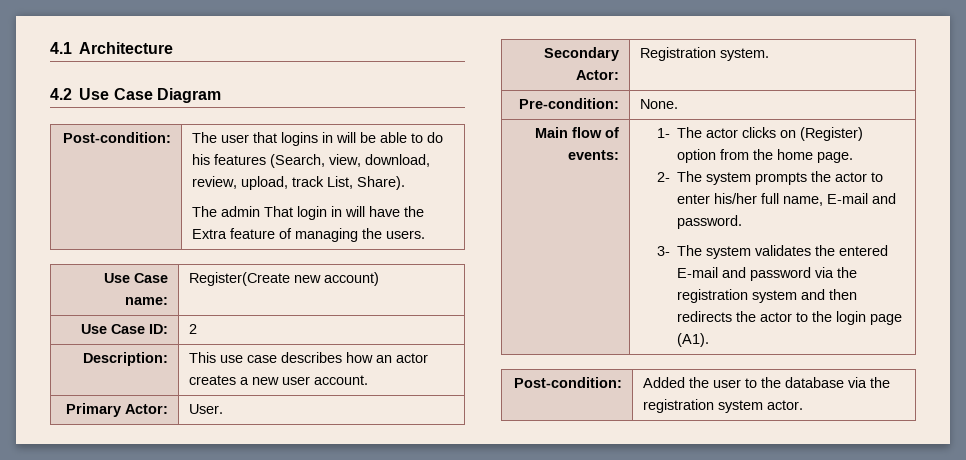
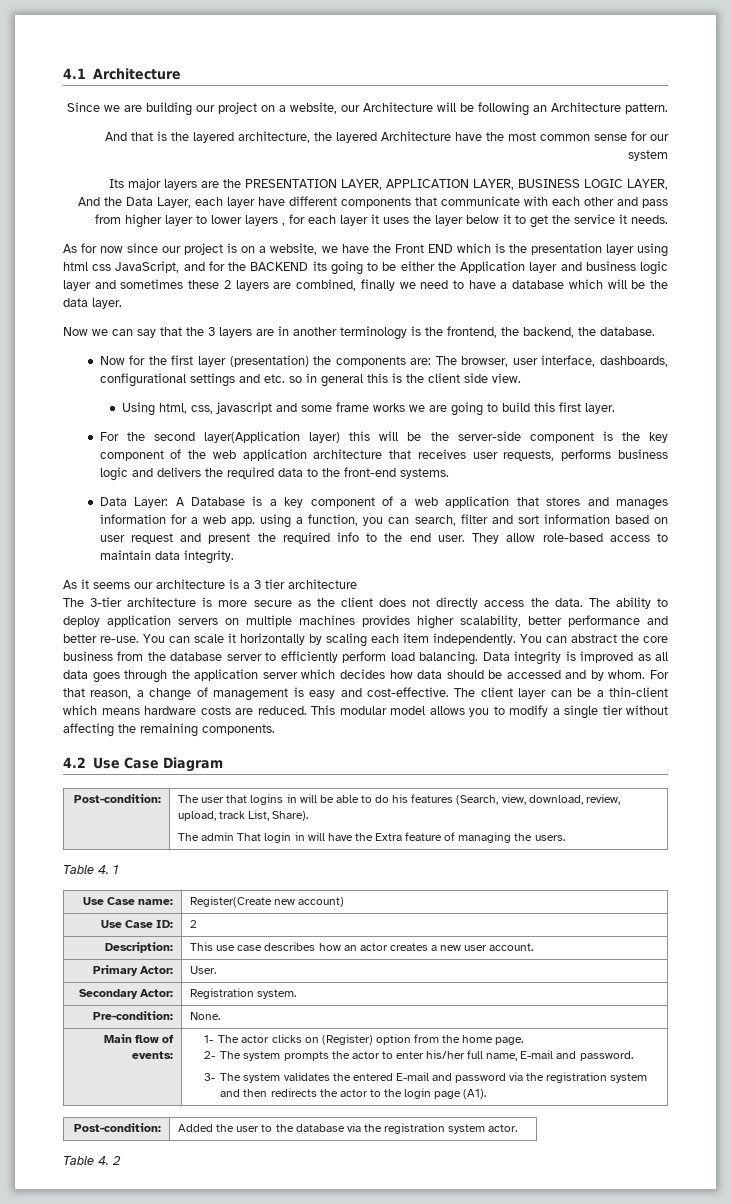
+ Since we are building our project on a website, our Architecture will be following an Architecture pattern.
+ And that is the layered architecture, the layered Architecture have the most common sense for our system
+ Its major layers are the PRESENTATION LAYER, APPLICATION LAYER, BUSINESS LOGIC LAYER,
+ And the Data Layer, each layer have different components that communicate with each other and pass from higher layer to lower layers , for each layer it uses the layer below it to get the service it needs.
+ As for now since our project is on a website, we have the Front END which is the presentation layer using html css JavaScript, and for the BACKEND its going to be either the Application layer and business logic layer and sometimes these 2 layers are combined, finally we need to have a database which will be the data layer.
+ Now we can say that the 3 layers are in another terminology is the frontend, the backend, the database.
+ Now for the first layer (presentation) the components are: The browser, user interface, dashboards, configurational settings and etc. so in general this is the client side view.
+ Using html, css, javascript and some frame works we are going to build this first layer.
+ For the second layer(Application layer) this will be the server-side component is the key component of the web application architecture that receives user requests, performs business logic and delivers the required data to the front-end systems.
+ Data Layer: A Database is a key component of a web application that stores and manages information for a web app. using a function, you can search, filter and sort information based on user request and present the required info to the end user. They allow role-based access to maintain data integrity.
+ As it seems our architecture is a 3 tier architecture
+ The 3-tier architecture is more secure as the client does not directly access the data. The ability to deploy application servers on multiple machines provides higher scalability, better performance and better re-use. You can scale it horizontally by scaling each item independently. You can abstract the core business from the database server to efficiently perform load balancing. Data integrity is improved as all data goes through the application server which decides how data should be accessed and by whom. For that reason, a change of management is easy and cost-effective. The client layer can be a thin-client which means hardware costs are reduced. This modular model allows you to modify a single tier without affecting the remaining components.
+ Table 4. 1
+ Table 4. 2

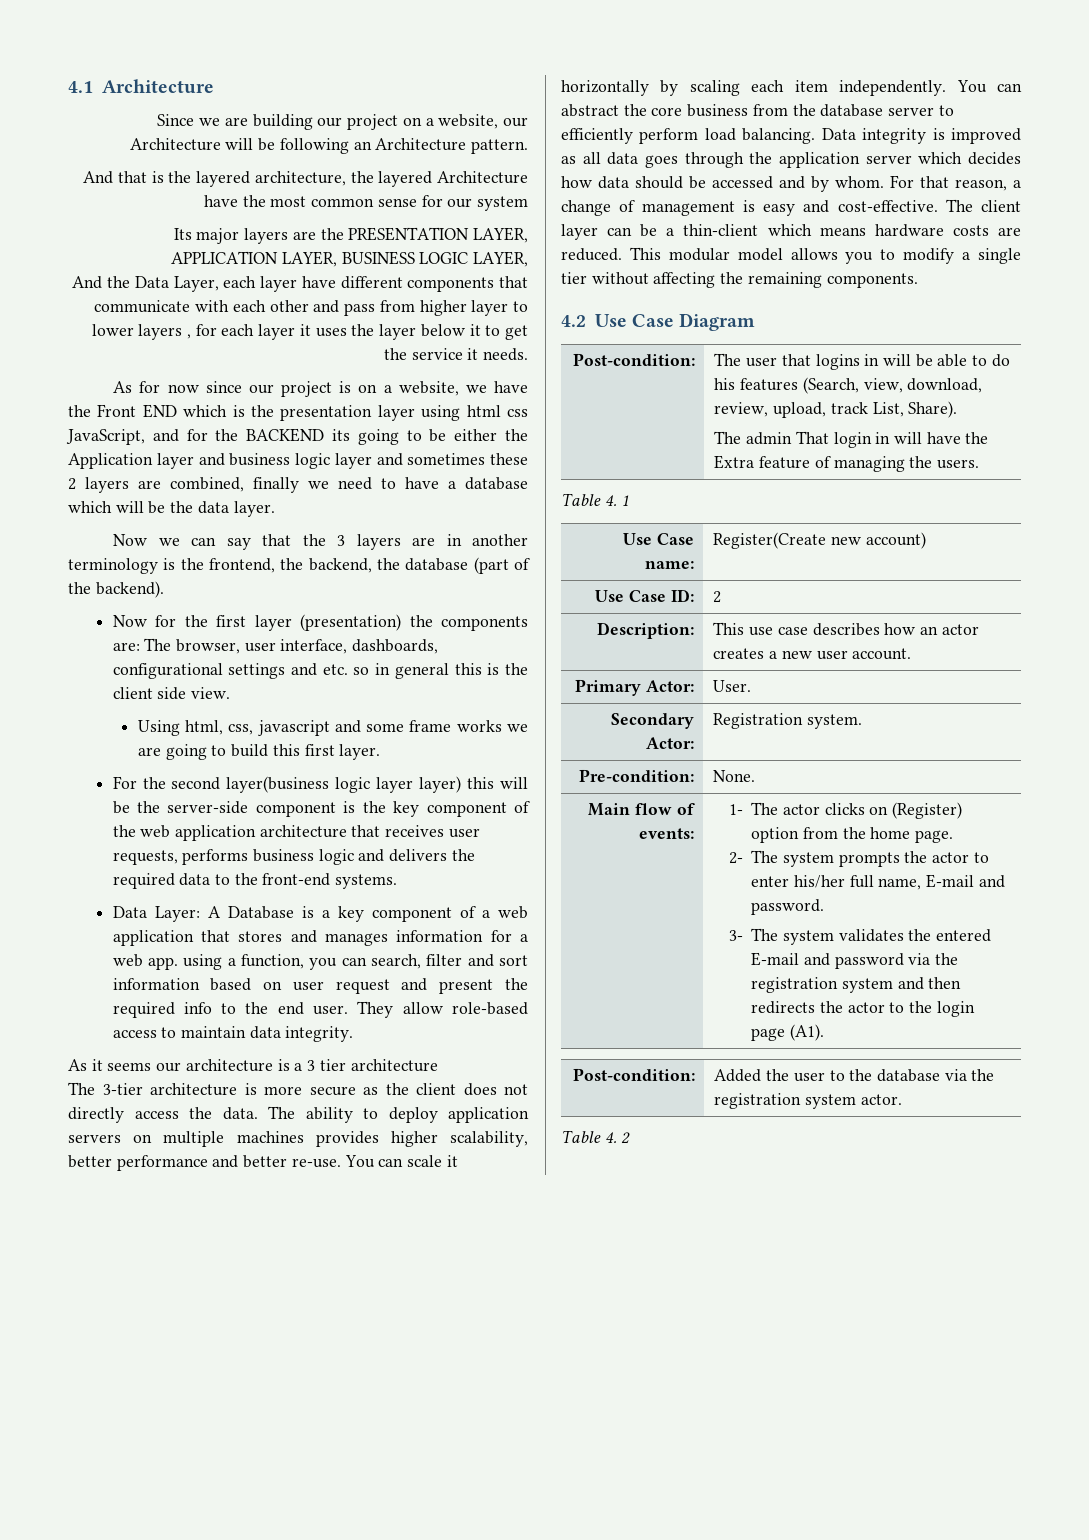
- Now we can say that the 3 layers are in another terminology is the frontend, the backend, the database.
+ Now we can say that the 3 layers are in another terminology is the frontend, the backend, the database (part of the backend).
- For the second layer(Application layer) this will be the server-side component is the key component of the web application architecture that receives user requests, performs business logic and delivers the required data to the front-end systems.
+ For the second layer(business logic layer layer) this will be the server-side component is the key component of the web application architecture that receives user requests, performs business logic and delivers the required data to the front-end systems.

